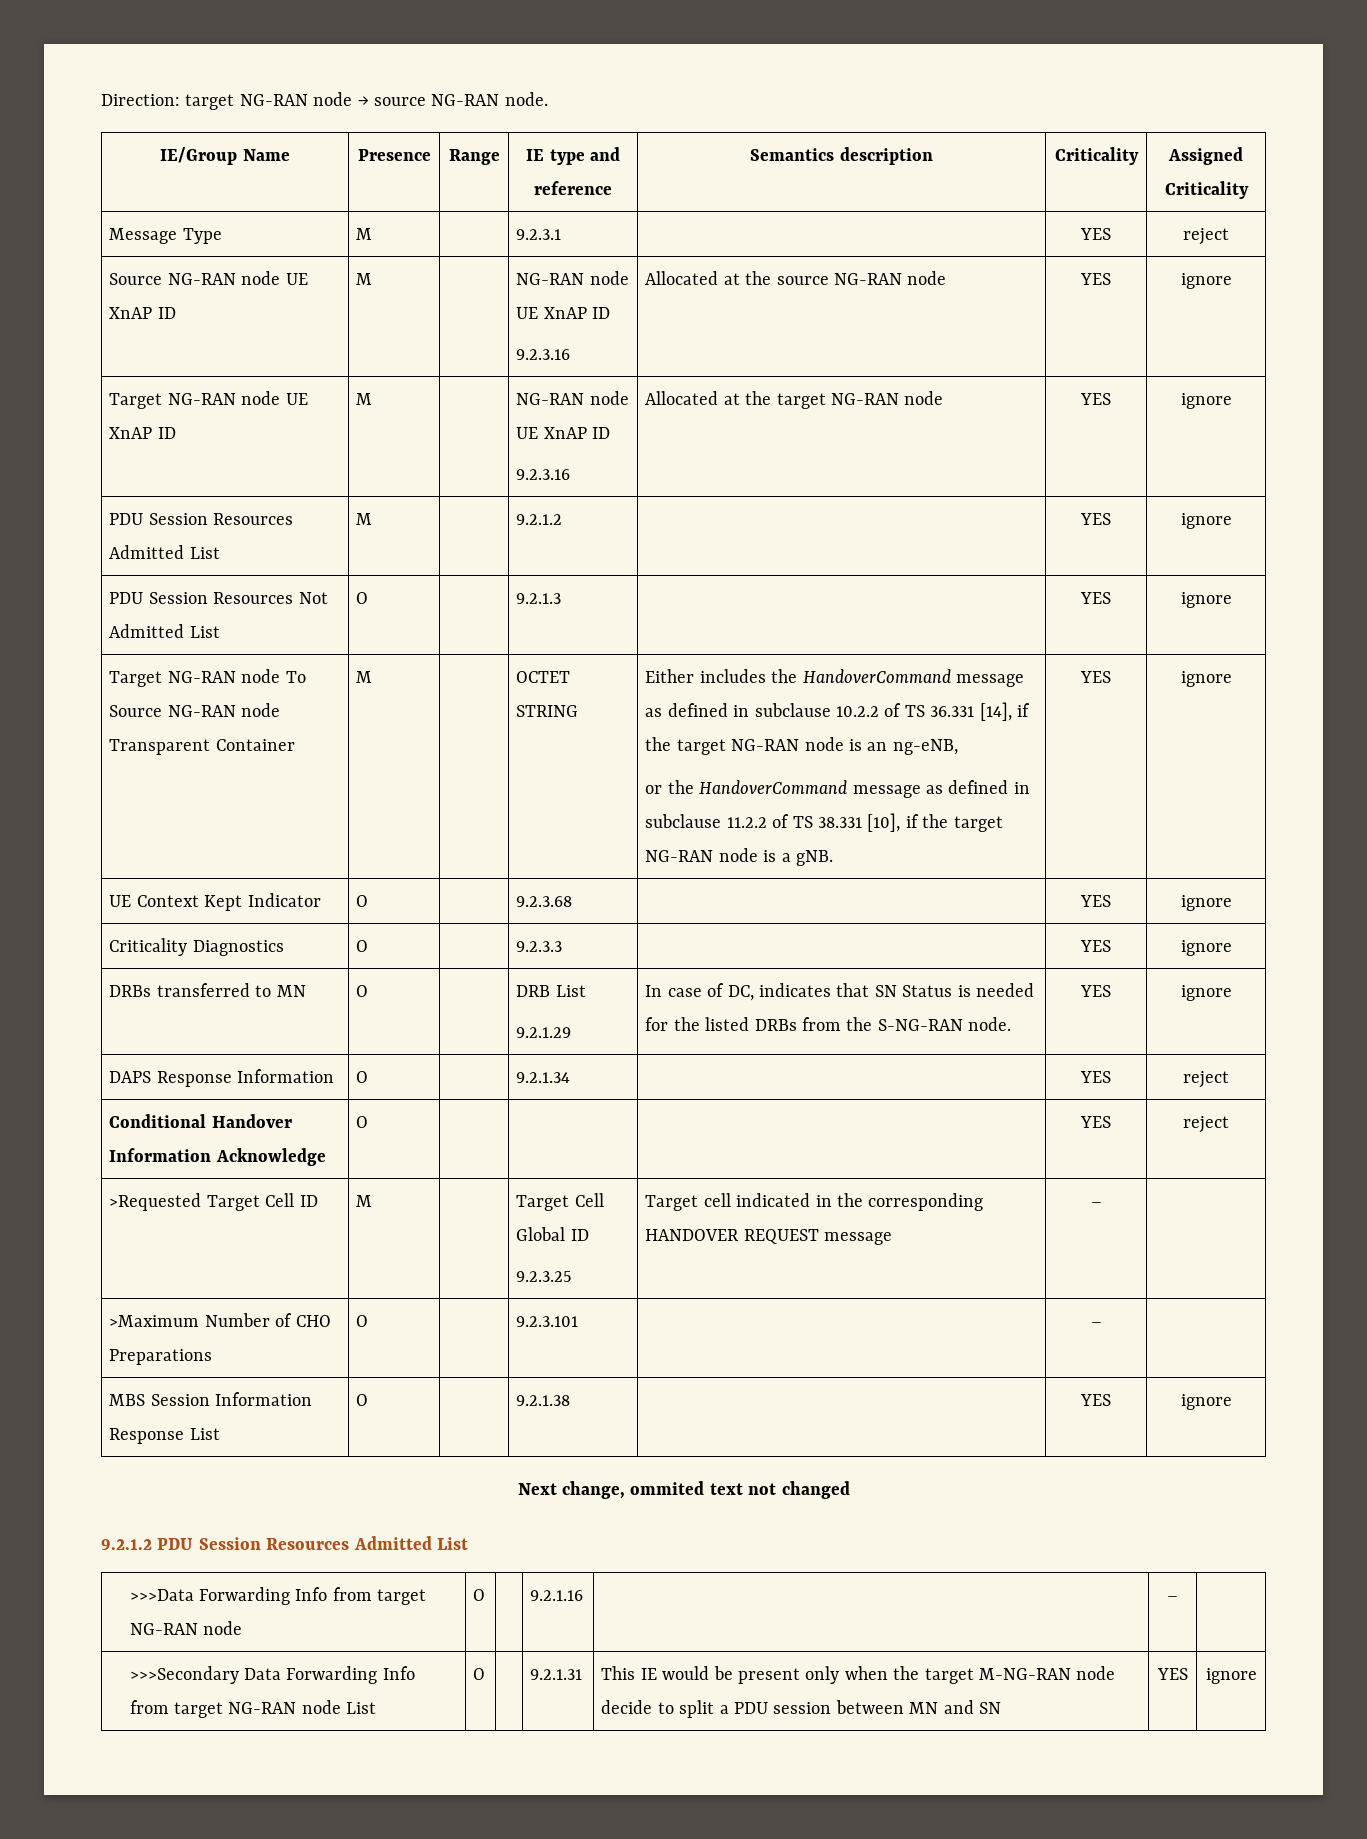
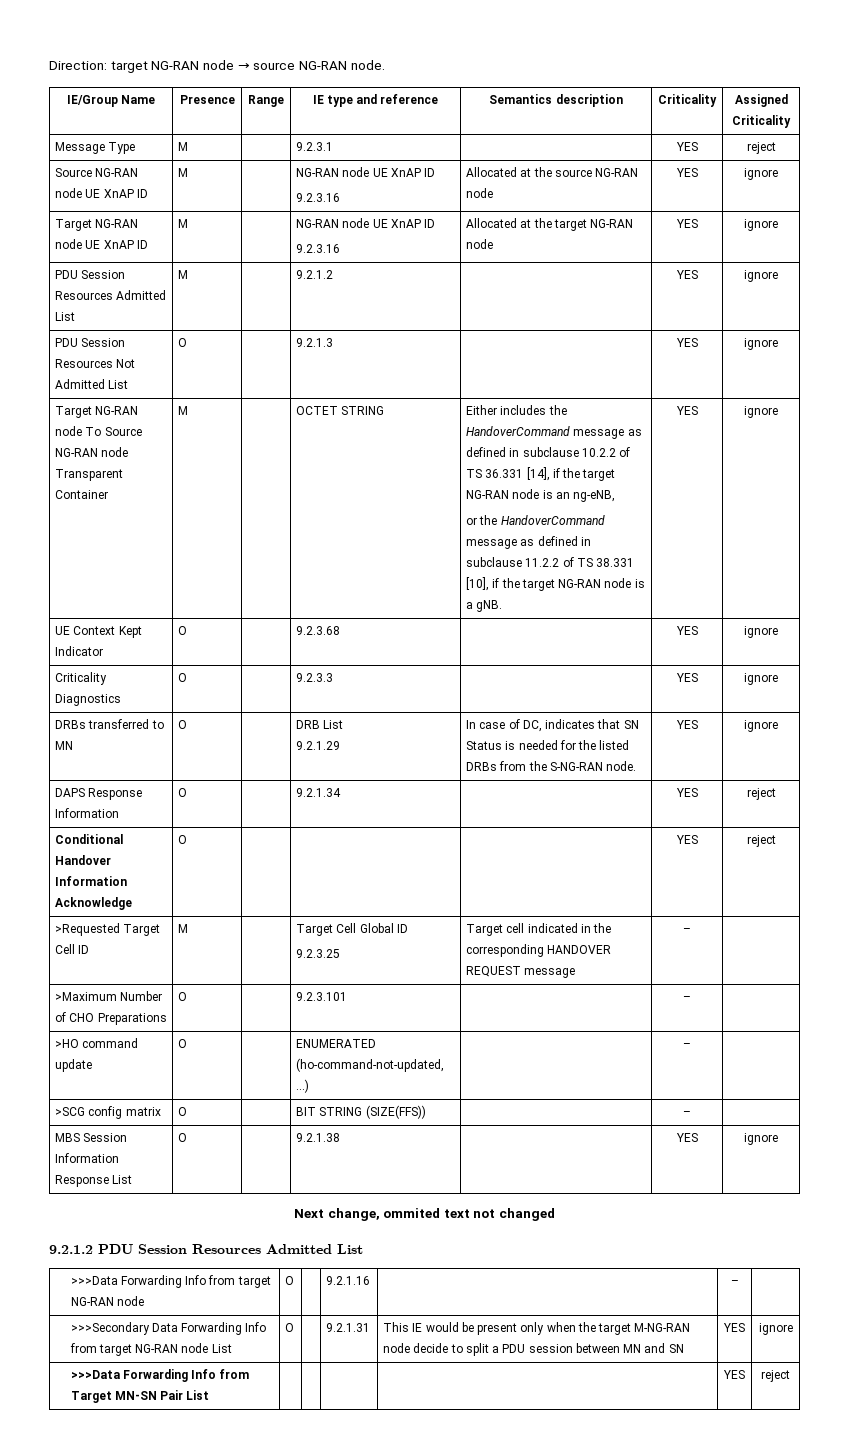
+ >HO command update | O | | ENUMERATED (ho-command-not-updated, ...) | | – |
+ >SCG config matrix | O | | BIT STRING (SIZE(FFS)) | | – |
+ >>>Data Forwarding Info from Target MN-SN Pair List | | | | | YES | reject

